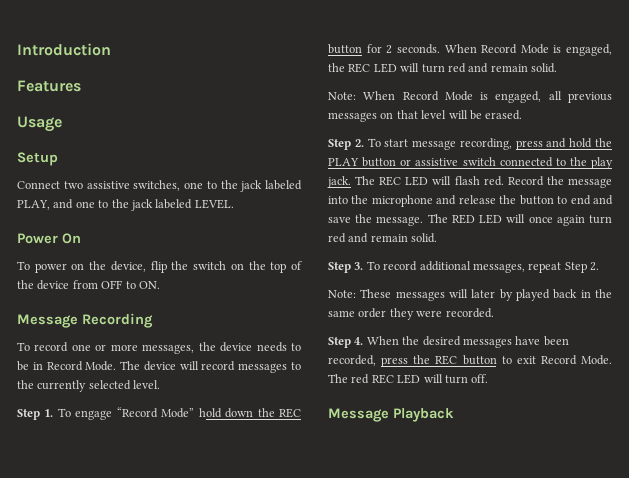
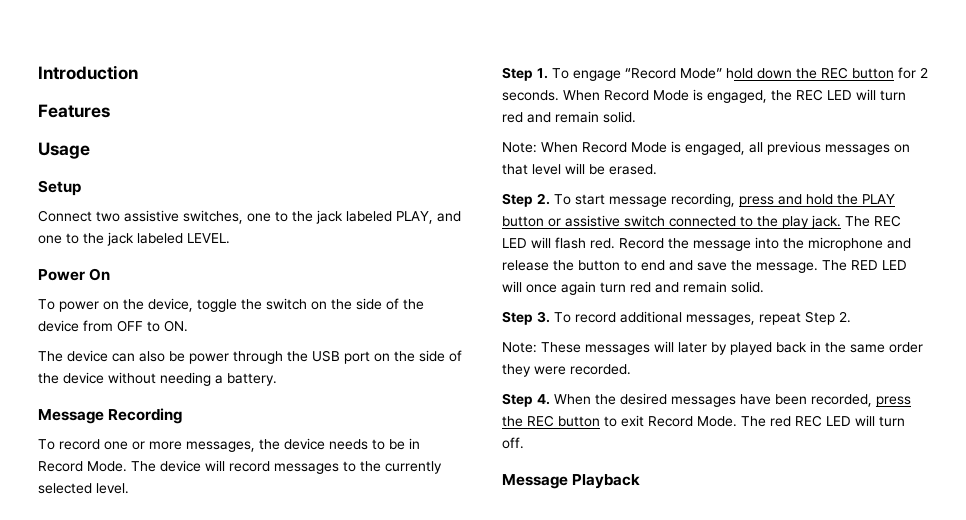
- To power on the device, flip the switch on the top of the device from OFF to ON.
+ To power on the device, toggle the switch on the side of the device from OFF to ON.
+ The device can also be power through the USB port on the side of the device without needing a battery.

